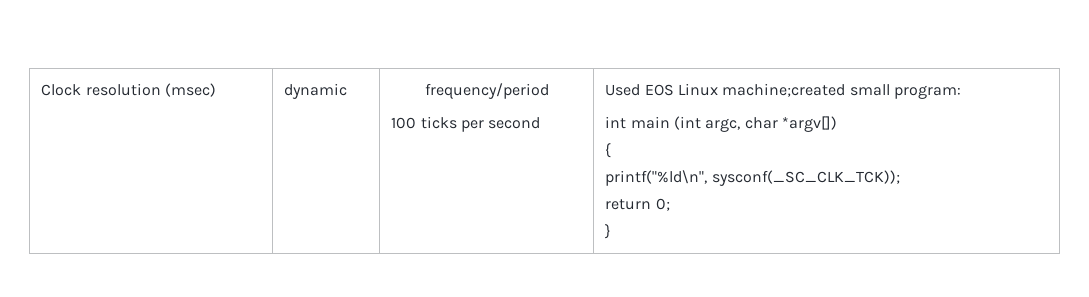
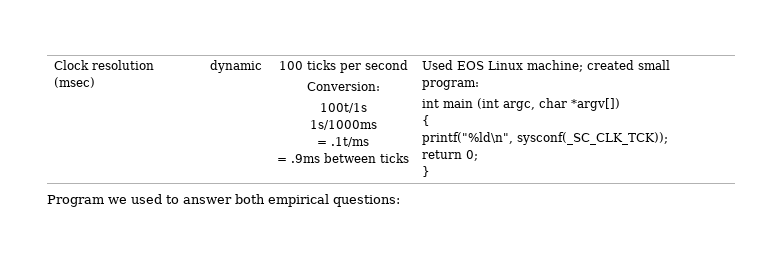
- Clock resolution (msec) | dynamic | frequency/period
- 100 ticks per second | Used EOS Linux machine;created small program:
+ Clock resolution (msec) | dynamic | 100 ticks per second
+ Conversion:
+ 100t/1s
+ 1s/1000ms
+ = .1t/ms
+ = .9ms between ticks | Used EOS Linux machine; created small program:
+ Program we used to answer both empirical questions:

